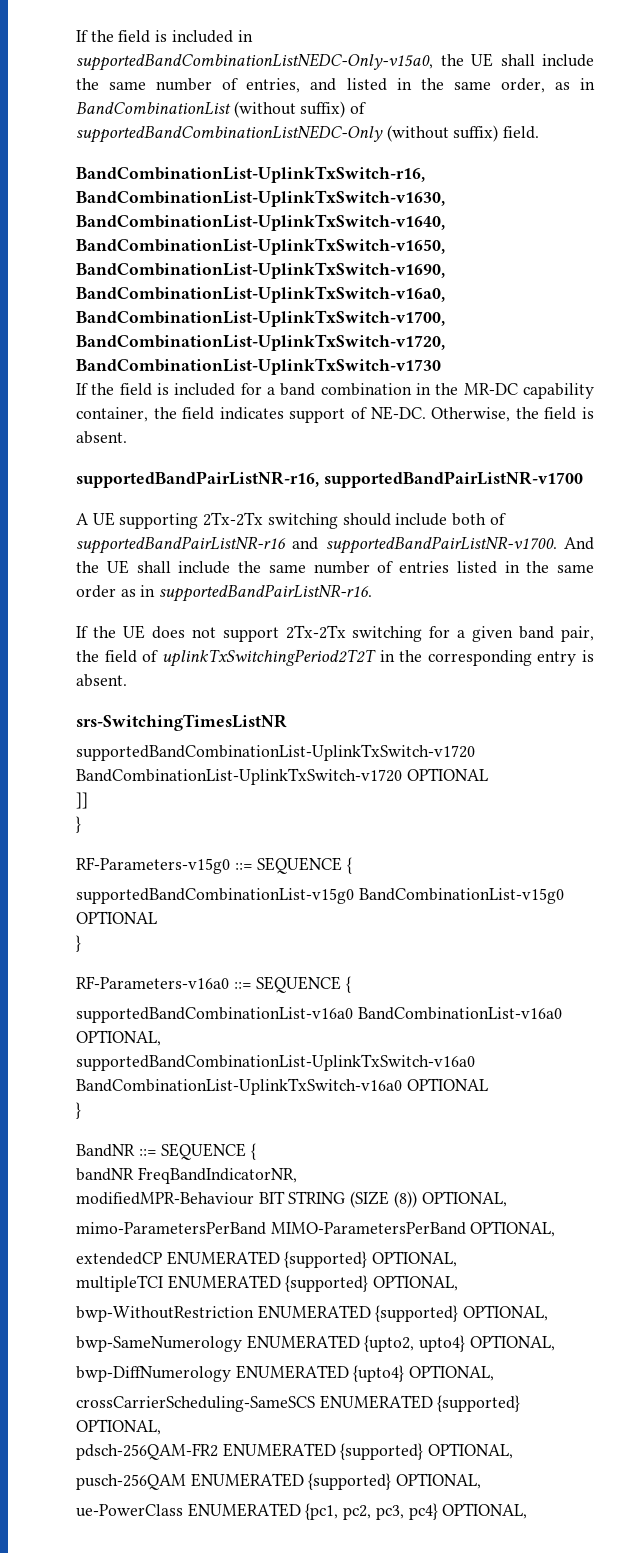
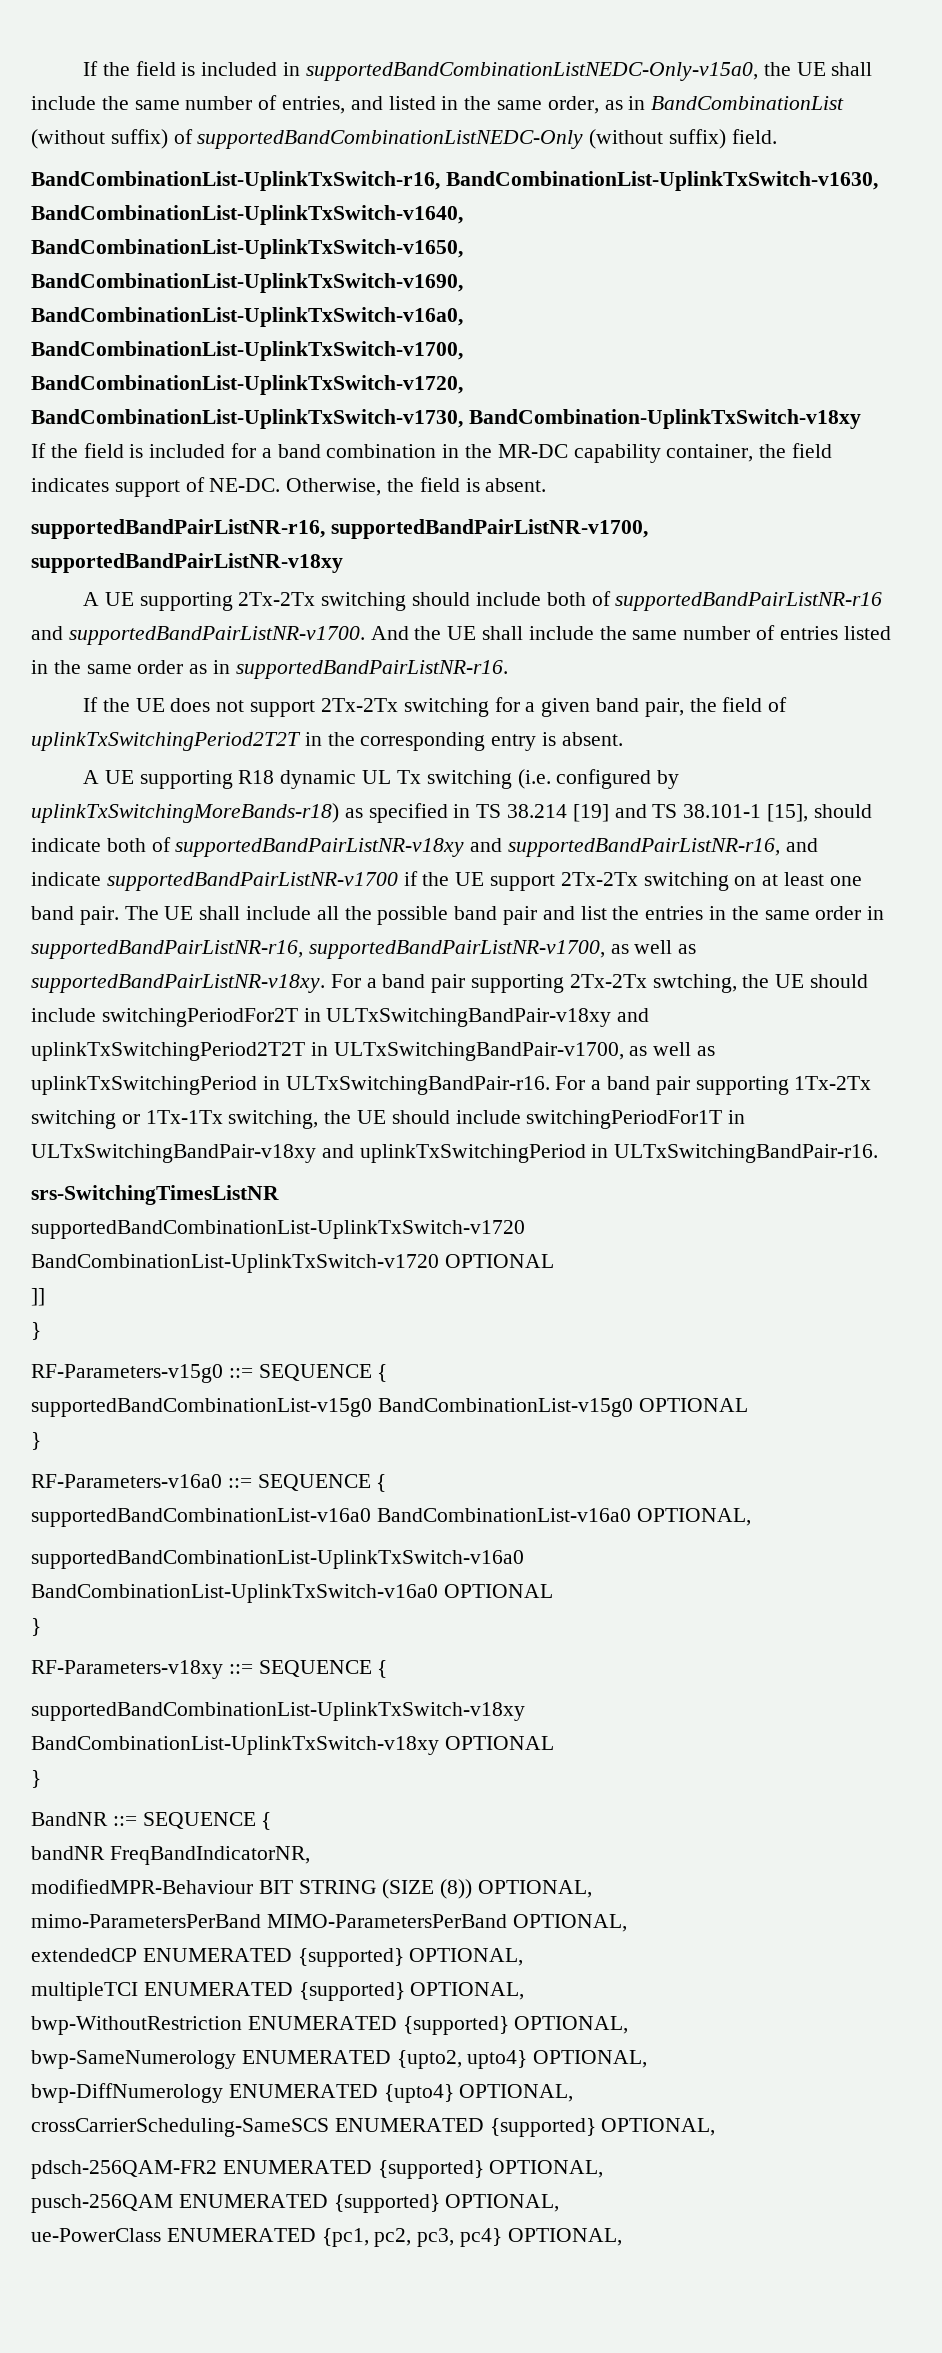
- BandCombinationList-UplinkTxSwitch-r16, BandCombinationList-UplinkTxSwitch-v1630, BandCombinationList-UplinkTxSwitch-v1640, BandCombinationList-UplinkTxSwitch-v1650, BandCombinationList-UplinkTxSwitch-v1690, BandCombinationList-UplinkTxSwitch-v16a0, BandCombinationList-UplinkTxSwitch-v1700, BandCombinationList-UplinkTxSwitch-v1720, BandCombinationList-UplinkTxSwitch-v1730
+ BandCombinationList-UplinkTxSwitch-r16, BandCombinationList-UplinkTxSwitch-v1630, BandCombinationList-UplinkTxSwitch-v1640, BandCombinationList-UplinkTxSwitch-v1650, BandCombinationList-UplinkTxSwitch-v1690, BandCombinationList-UplinkTxSwitch-v16a0, BandCombinationList-UplinkTxSwitch-v1700, BandCombinationList-UplinkTxSwitch-v1720, BandCombinationList-UplinkTxSwitch-v1730, BandCombination-UplinkTxSwitch-v18xy
- supportedBandPairListNR-r16, supportedBandPairListNR-v1700
+ supportedBandPairListNR-r16, supportedBandPairListNR-v1700, supportedBandPairListNR-v18xy
+ A UE supporting R18 dynamic UL Tx switching (i.e. configured by uplinkTxSwitchingMoreBands-r18) as specified in TS 38.214 [19] and TS 38.101-1 [15], should indicate both of supportedBandPairListNR-v18xy and supportedBandPairListNR-r16, and indicate supportedBandPairListNR-v1700 if the UE support 2Tx-2Tx switching on at least one band pair. The UE shall include all the possible band pair and list the entries in the same order in supportedBandPairListNR-r16, supportedBandPairListNR-v1700, as well as supportedBandPairListNR-v18xy. For a band pair supporting 2Tx-2Tx swtching, the UE should include switchingPeriodFor2T in ULTxSwitchingBandPair-v18xy and uplinkTxSwitchingPeriod2T2T in ULTxSwitchingBandPair-v1700, as well as uplinkTxSwitchingPeriod in ULTxSwitchingBandPair-r16. For a band pair supporting 1Tx-2Tx switching or 1Tx-1Tx switching, the UE should include switchingPeriodFor1T in ULTxSwitchingBandPair-v18xy and uplinkTxSwitchingPeriod in ULTxSwitchingBandPair-r16.
+ RF-Parameters-v18xy ::= SEQUENCE {
+ supportedBandCombinationList-UplinkTxSwitch-v18xy BandCombinationList-UplinkTxSwitch-v18xy OPTIONAL
+ }

